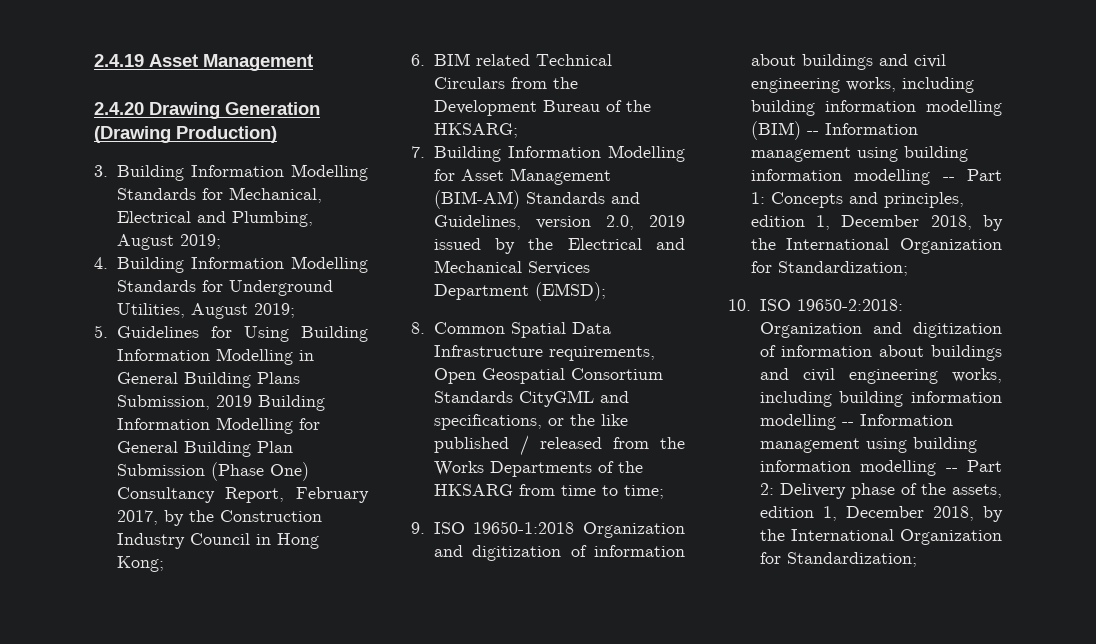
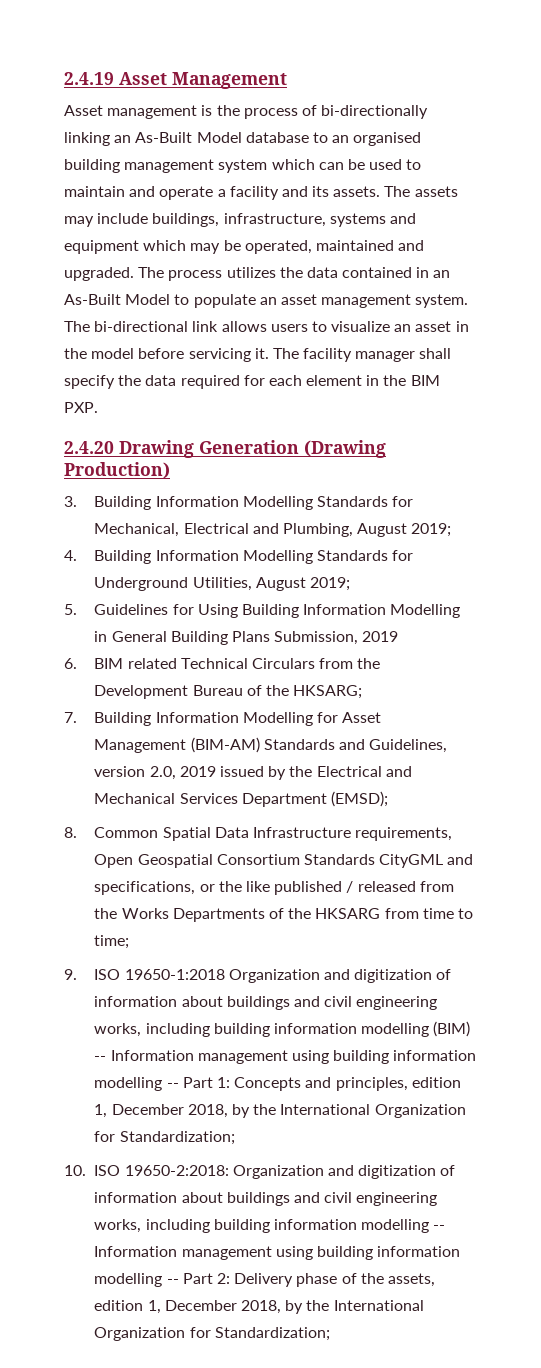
+ Asset management is the process of bi-directionally linking an As-Built Model database to an organised building management system which can be used to maintain and operate a facility and its assets. The assets may include buildings, infrastructure, systems and equipment which may be operated, maintained and upgraded. The process utilizes the data contained in an As-Built Model to populate an asset management system. The bi-directional link allows users to visualize an asset in the model before servicing it. The facility manager shall specify the data required for each element in the BIM PXP.
- 5. Guidelines for Using Building Information Modelling in General Building Plans Submission, 2019 Building Information Modelling for General Building Plan Submission (Phase One) Consultancy Report, February 2017, by the Construction Industry Council in Hong Kong;
+ 5. Guidelines for Using Building Information Modelling in General Building Plans Submission, 2019

